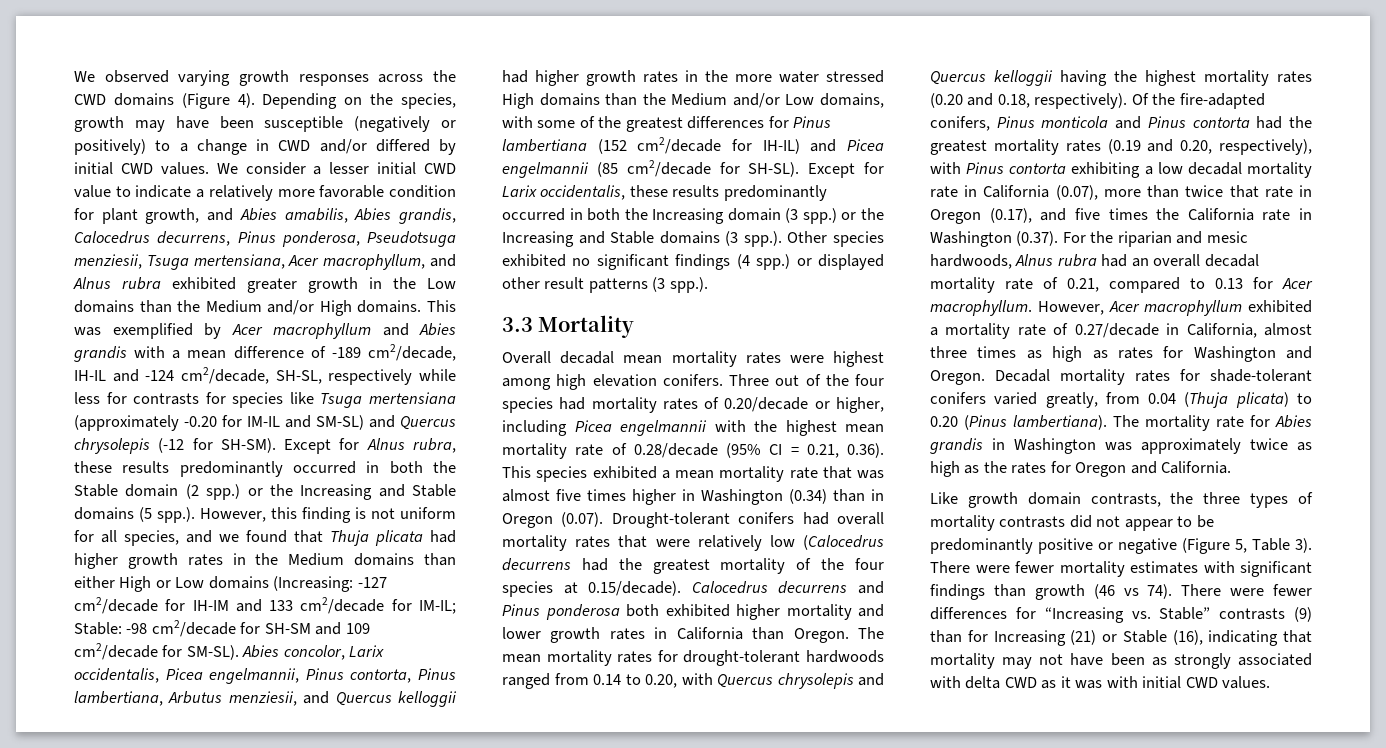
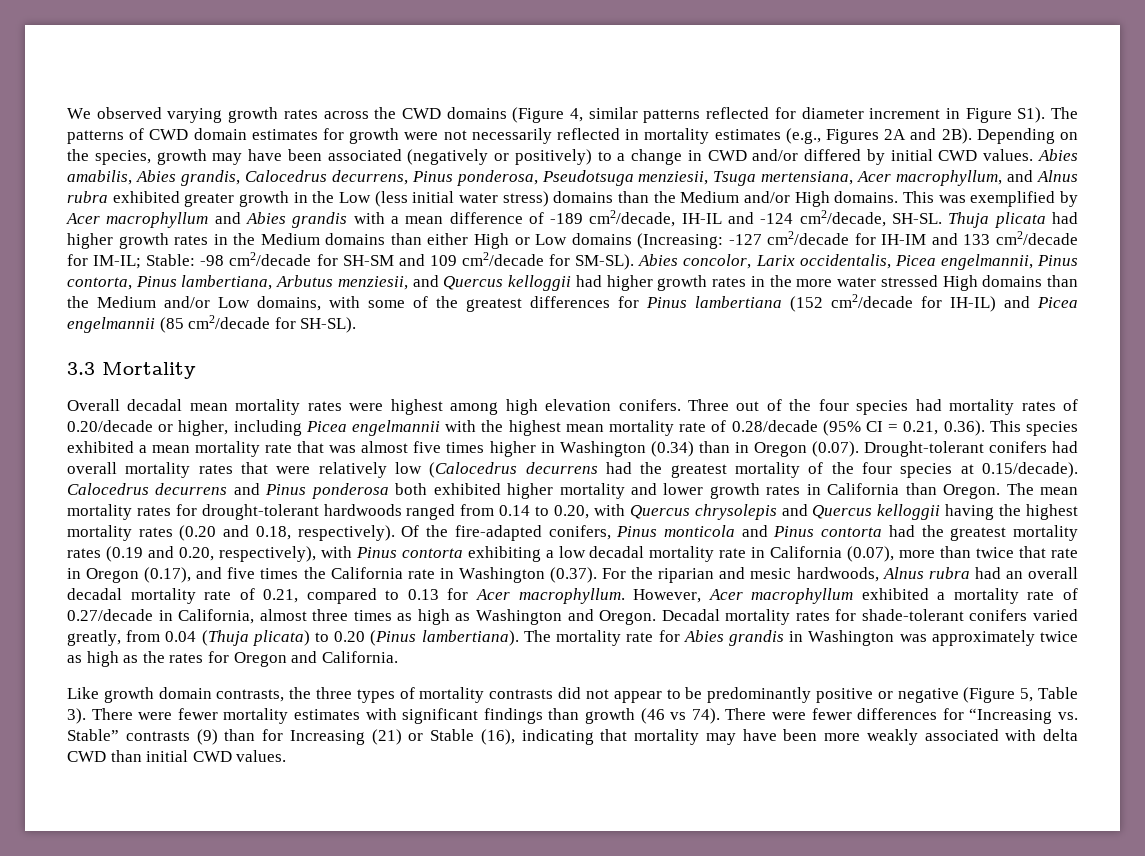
- We observed varying growth responses across the CWD domains (Figure 4).
+ We observed varying growth rates across the CWD domains (Figure 4, similar patterns reflected for diameter increment in Figure S1). The patterns of CWD domain estimates for growth were not necessarily reflected in mortality estimates (e.g., Figures 2A and 2B).
- Depending on the species, growth may have been susceptible (negatively or positively) to a change in CWD and/or differed by initial CWD values.
+ Depending on the species, growth may have been associated (negatively or positively) to a change in CWD and/or differed by initial CWD values.
- We consider a lesser initial CWD value to indicate a relatively more favorable condition for plant growth, and Abies amabilis, Abies grandis, Calocedrus decurrens, Pinus ponderosa, Pseudotsuga menziesii, Tsuga mertensiana, Acer macrophyllum, and Alnus rubra exhibited greater growth in the Low domains than the Medium and/or High domains.
+ Abies amabilis, Abies grandis, Calocedrus decurrens, Pinus ponderosa, Pseudotsuga menziesii, Tsuga mertensiana, Acer macrophyllum, and Alnus rubra exhibited greater growth in the Low (less initial water stress) domains than the Medium and/or High domains.
- This was exemplified by Acer macrophyllum and Abies grandis with a mean difference of -189 cm2/decade, IH-IL and -124 cm2/decade, SH-SL, respectively while less for contrasts for species like Tsuga mertensiana (approximately -0.20 for IM-IL and SM-SL) and Quercus chrysolepis (-12 for SH-SM). Except for Alnus rubra, these results predominantly occurred in both the Stable domain (2 spp.) or the Increasing and Stable domains (5 spp.). However, this finding is not uniform for all species, and we found that Thuja plicata had higher growth rates in the Medium domains than either High or Low domains (Increasing: -127 cm2/decade for IH-IM and 133 cm2/decade for IM-IL; Stable: -98 cm2/decade for SH-SM and 109 cm2/decade for SM-SL).
+ This was exemplified by Acer macrophyllum and Abies grandis with a mean difference of -189 cm2/decade, IH-IL and -124 cm2/decade, SH-SL. Thuja plicata had higher growth rates in the Medium domains than either High or Low domains (Increasing: -127 cm2/decade for IH-IM and 133 cm2/decade for IM-IL; Stable: -98 cm2/decade for SH-SM and 109 cm2/decade for SM-SL).
- Except for Larix occidentalis, these results predominantly occurred in both the Increasing domain (3 spp.) or the Increasing and Stable domains (3 spp.). Other species exhibited no significant findings (4 spp.) or displayed other result patterns (3 spp.).
- However, Acer macrophyllum exhibited a mortality rate of 0.27/decade in California, almost three times as high as rates for Washington and Oregon.
+ However, Acer macrophyllum exhibited a mortality rate of 0.27/decade in California, almost three times as high as Washington and Oregon.
- There were fewer differences for “Increasing vs. Stable” contrasts (9) than for Increasing (21) or Stable (16), indicating that mortality may not have been as strongly associated with delta CWD as it was with initial CWD values.
+ There were fewer differences for “Increasing vs. Stable” contrasts (9) than for Increasing (21) or Stable (16), indicating that mortality may have been more weakly associated with delta CWD than initial CWD values.

